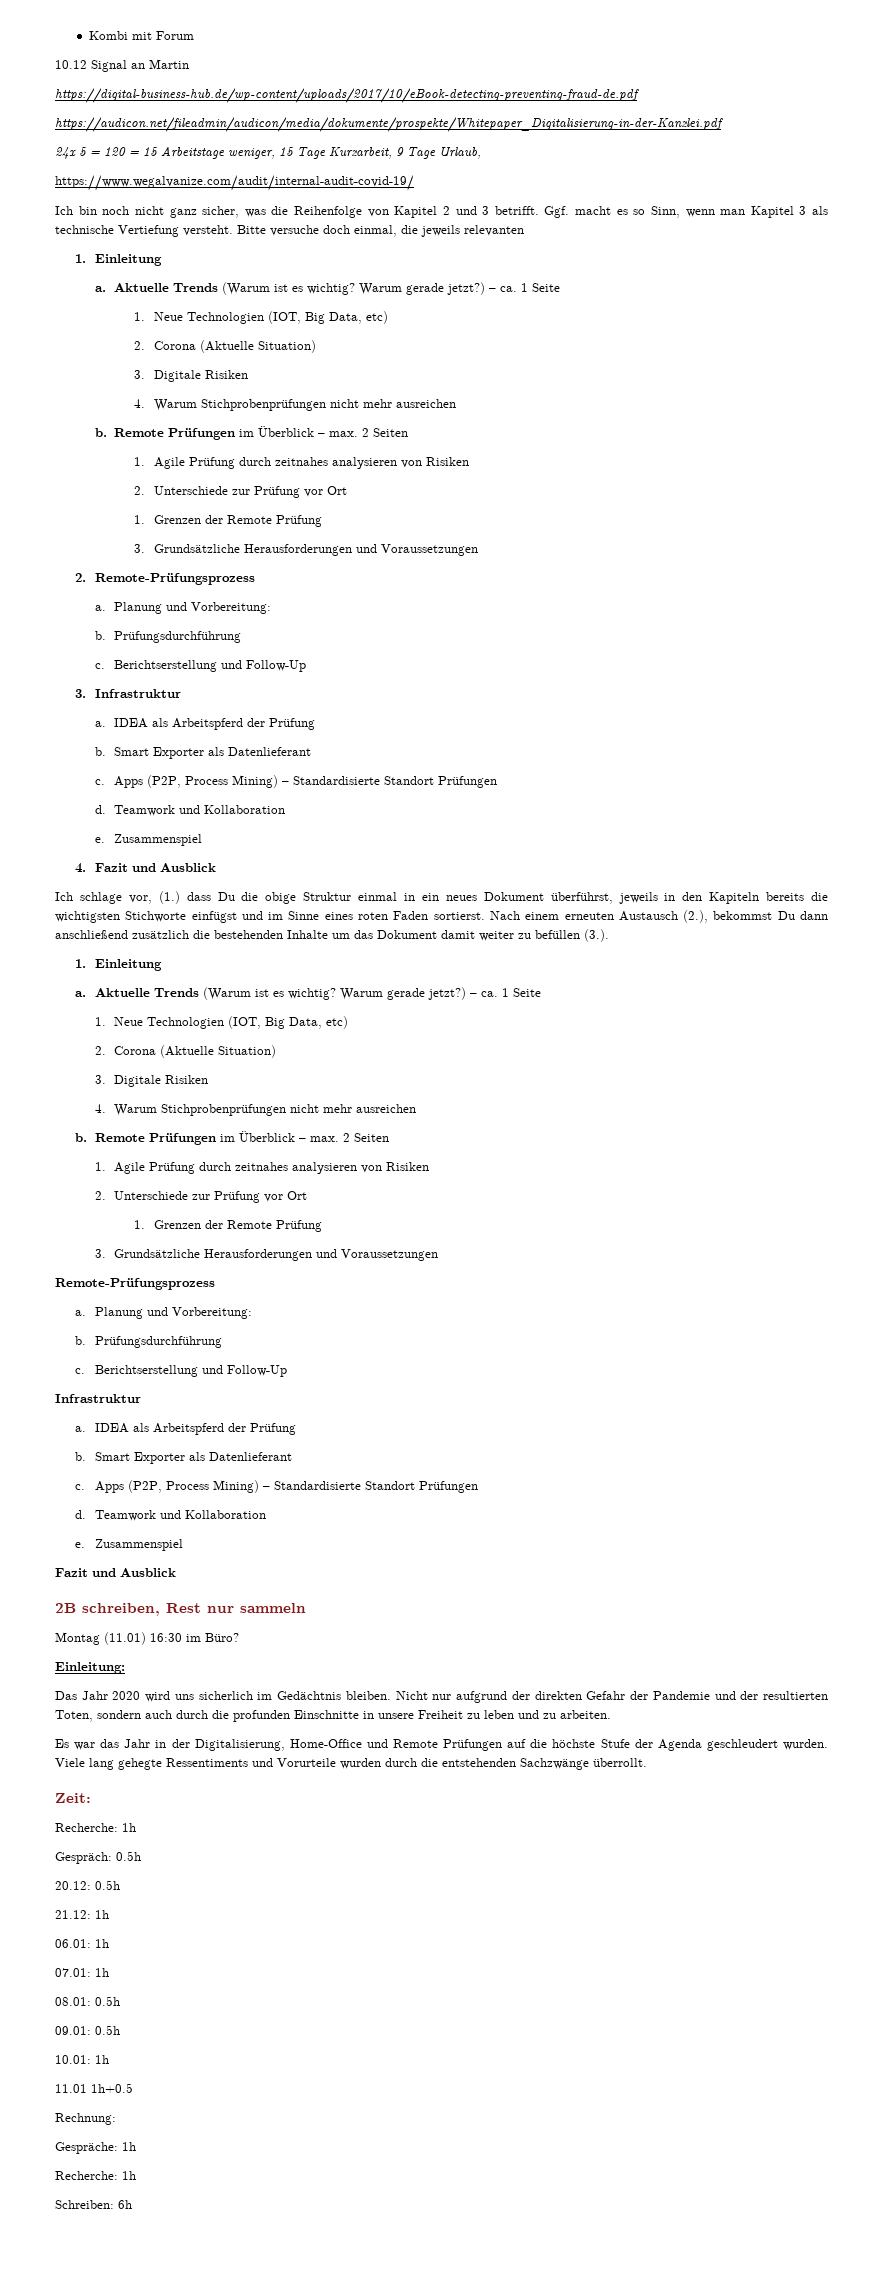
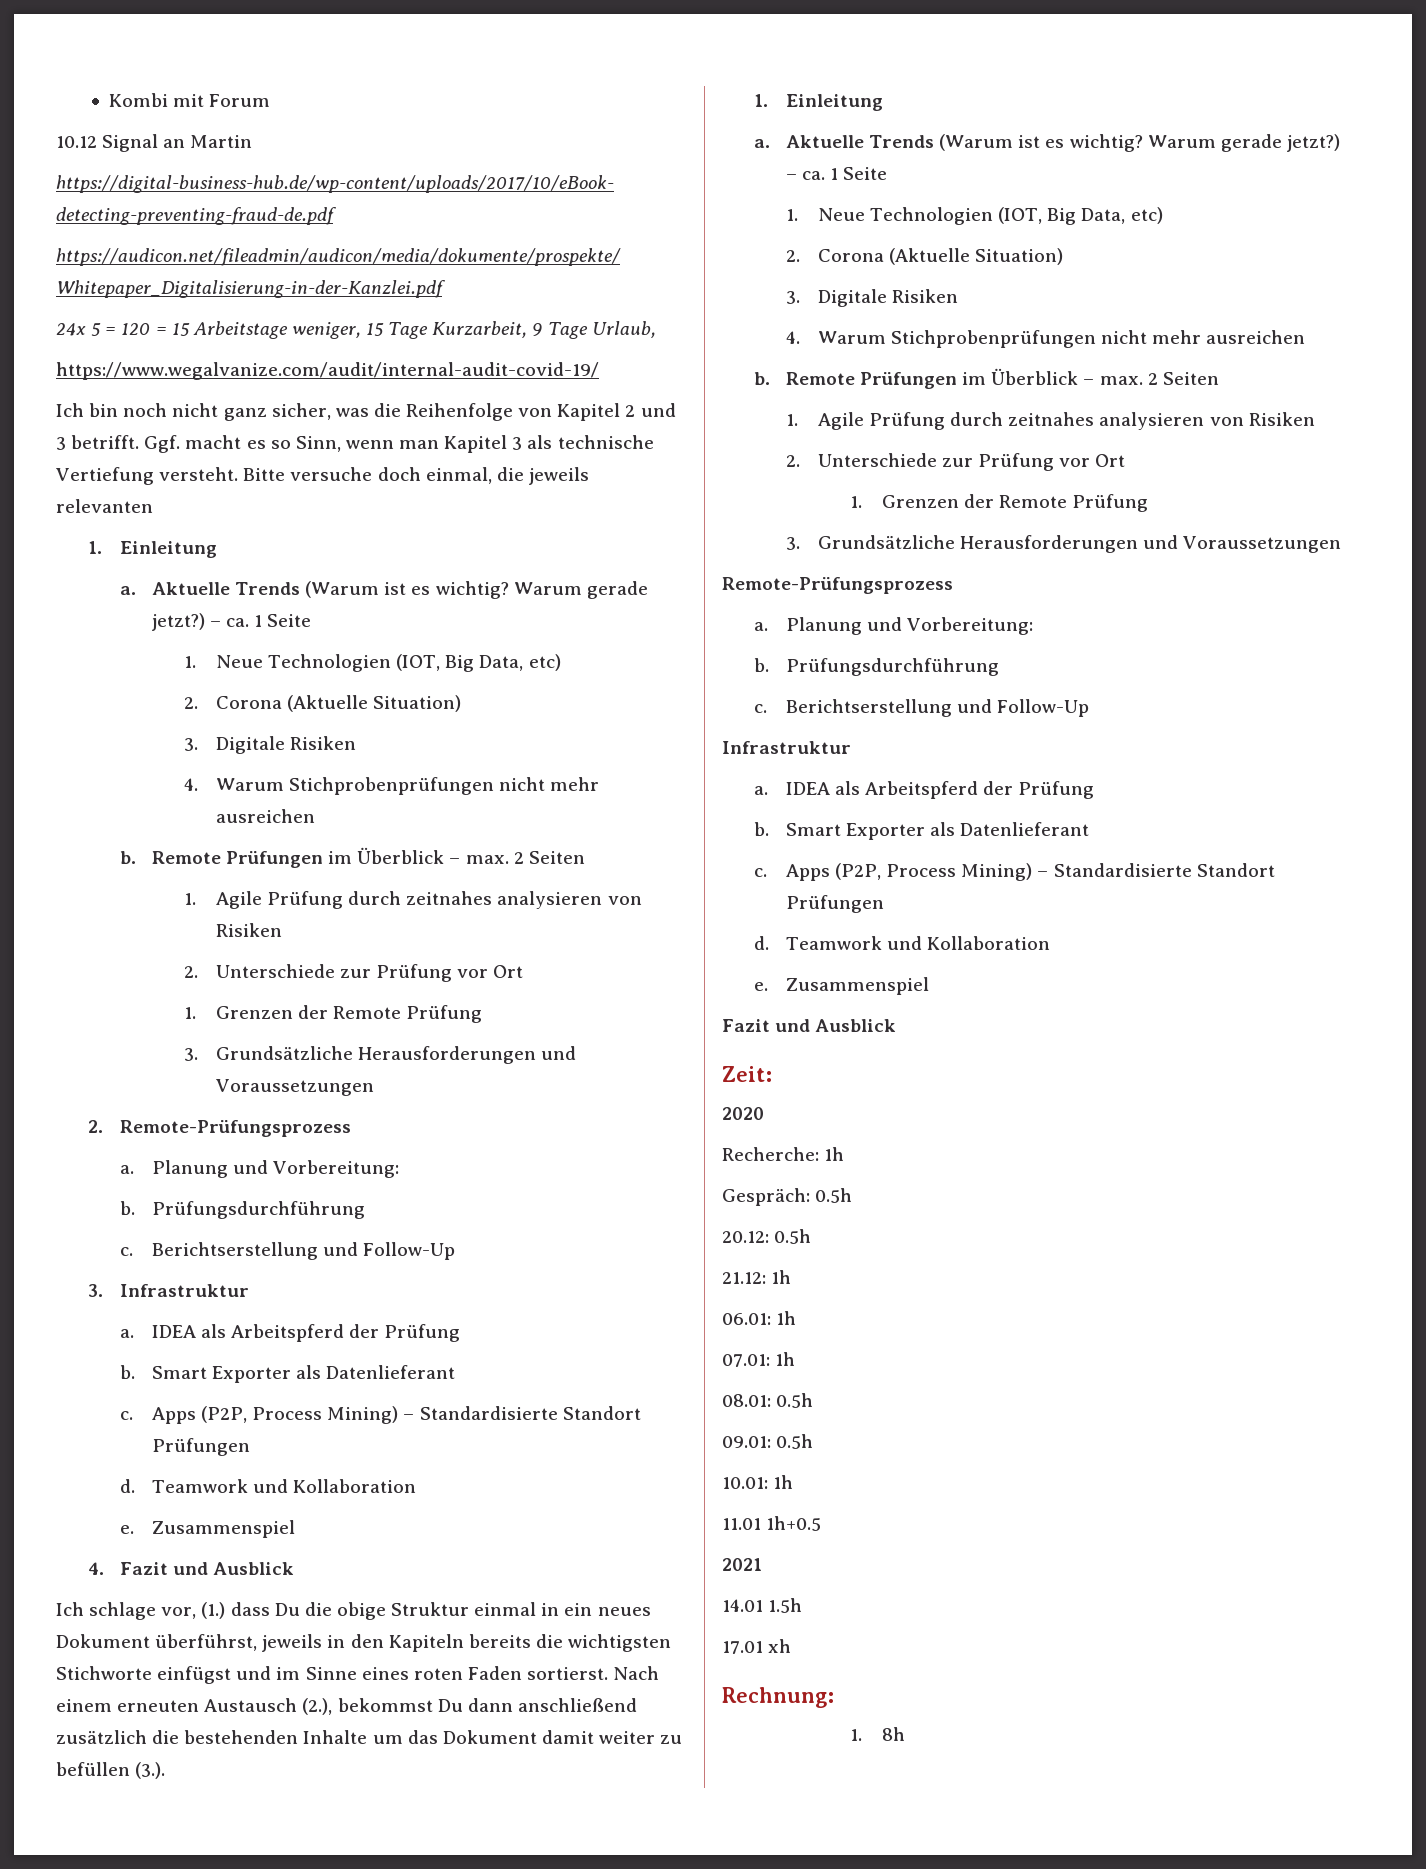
- 2B schreiben, Rest nur sammeln
- Montag (11.01) 16:30 im Büro?
- Einleitung:
- Das Jahr 2020 wird uns sicherlich im Gedächtnis bleiben. Nicht nur aufgrund der direkten Gefahr der Pandemie und der resultierten Toten, sondern auch durch die profunden Einschnitte in unsere Freiheit zu leben und zu arbeiten.
- Es war das Jahr in der Digitalisierung, Home-Office und Remote Prüfungen auf die höchste Stufe der Agenda geschleudert wurden. Viele lang gehegte Ressentiments und Vorurteile wurden durch die entstehenden Sachzwänge überrollt.
  Zeit:
+ 2020
+ 2021
+ 14.01 1.5h
+ 17.01 xh
  Rechnung:
- Gespräche: 1h
- Recherche: 1h
- Schreiben: 6h
+ 1. 8h

